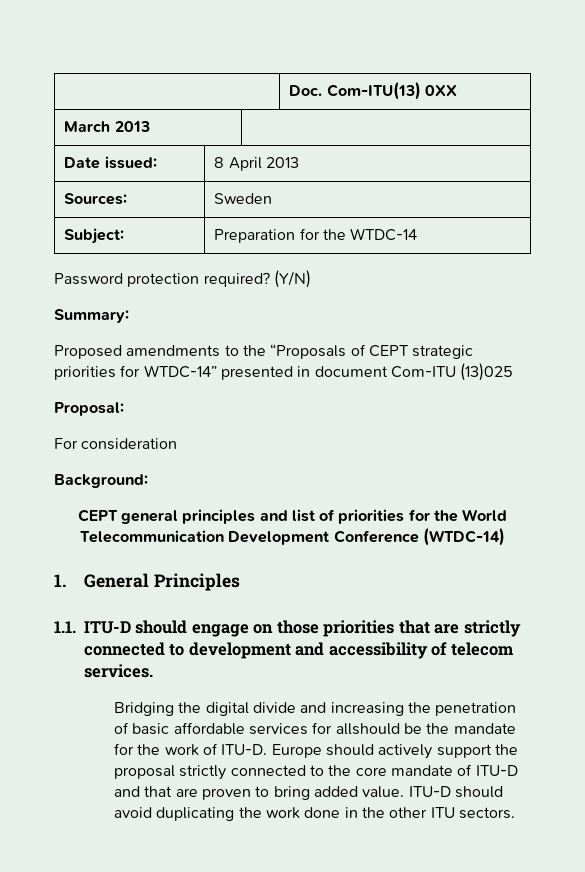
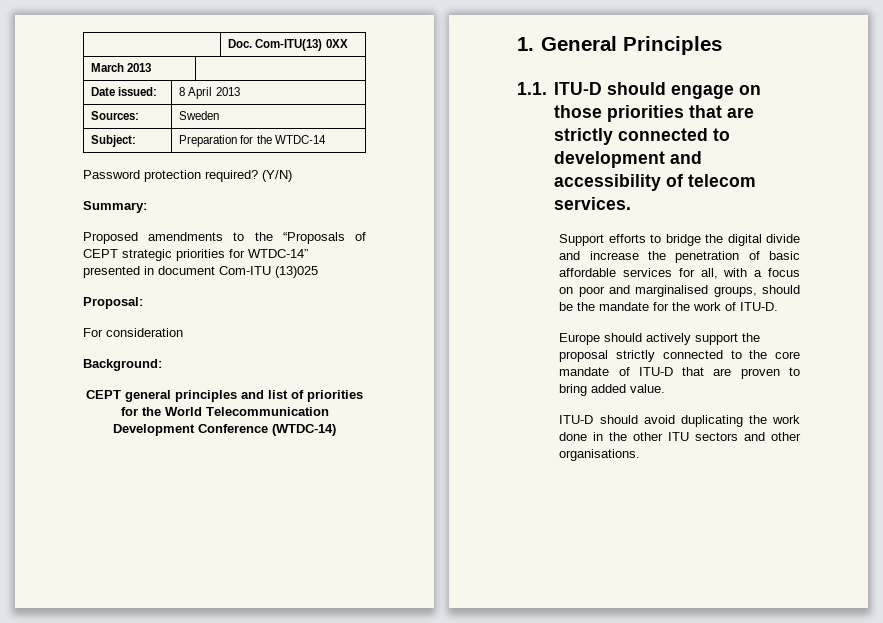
- Bridging the digital divide and increasing the penetration of basic affordable services for allshould be the mandate for the work of ITU-D. Europe should actively support the proposal strictly connected to the core mandate of ITU-D and that are proven to bring added value. ITU-D should avoid duplicating the work done in the other ITU sectors.
+ Support efforts to bridge the digital divide and increase the penetration of basic affordable services for all, with a focus on poor and marginalised groups, should be the mandate for the work of ITU-D.
+ Europe should actively support the proposal strictly connected to the core mandate of ITU-D that are proven to bring added value.
+ ITU-D should avoid duplicating the work done in the other ITU sectors and other organisations.

